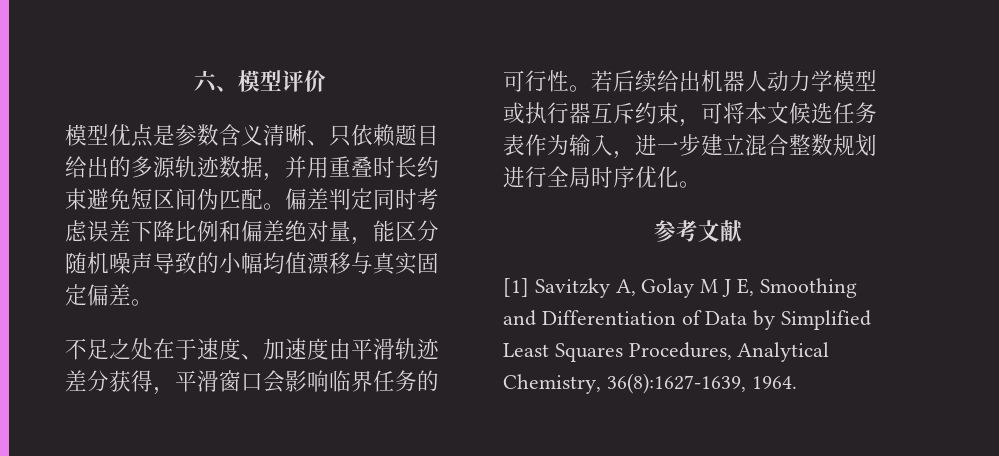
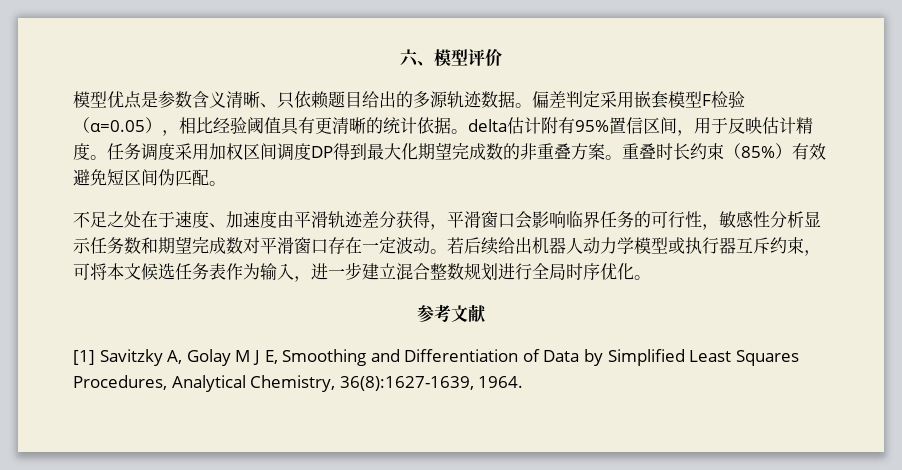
- 模型优点是参数含义清晰、只依赖题目给出的多源轨迹数据，并用重叠时长约束避免短区间伪匹配。偏差判定同时考虑误差下降比例和偏差绝对量，能区分随机噪声导致的小幅均值漂移与真实固定偏差。
+ 模型优点是参数含义清晰、只依赖题目给出的多源轨迹数据。偏差判定采用嵌套模型F检验（α=0.05），相比经验阈值具有更清晰的统计依据。delta估计附有95%置信区间，用于反映估计精度。任务调度采用加权区间调度DP得到最大化期望完成数的非重叠方案。重叠时长约束（85%）有效避免短区间伪匹配。
- 不足之处在于速度、加速度由平滑轨迹差分获得，平滑窗口会影响临界任务的可行性。
+ 不足之处在于速度、加速度由平滑轨迹差分获得，平滑窗口会影响临界任务的可行性，敏感性分析显示任务数和期望完成数对平滑窗口存在一定波动。

